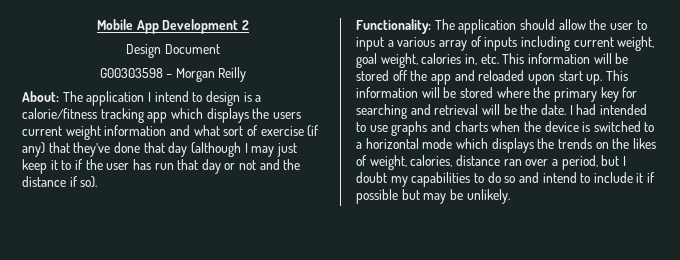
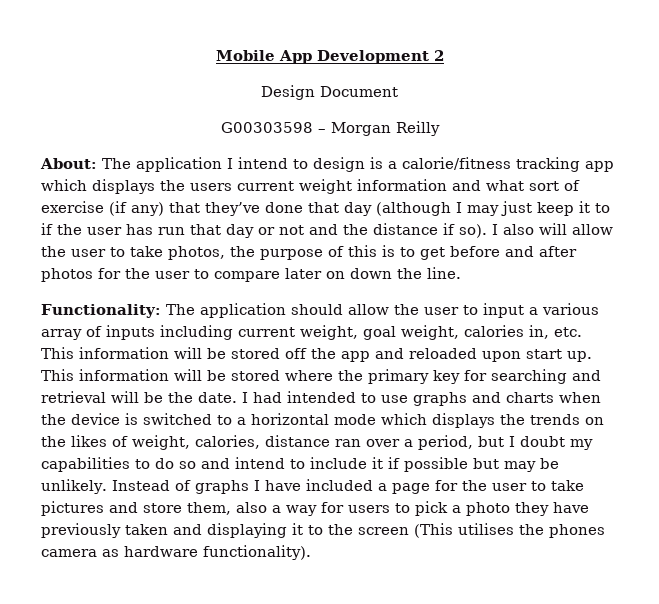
+ I also will allow the user to take photos, the purpose of this is to get before and after photos for the user to compare later on down the line.
+ Instead of graphs I have included a page for the user to take pictures and store them, also a way for users to pick a photo they have previously taken and displaying it to the screen (This utilises the phones camera as hardware functionality).

